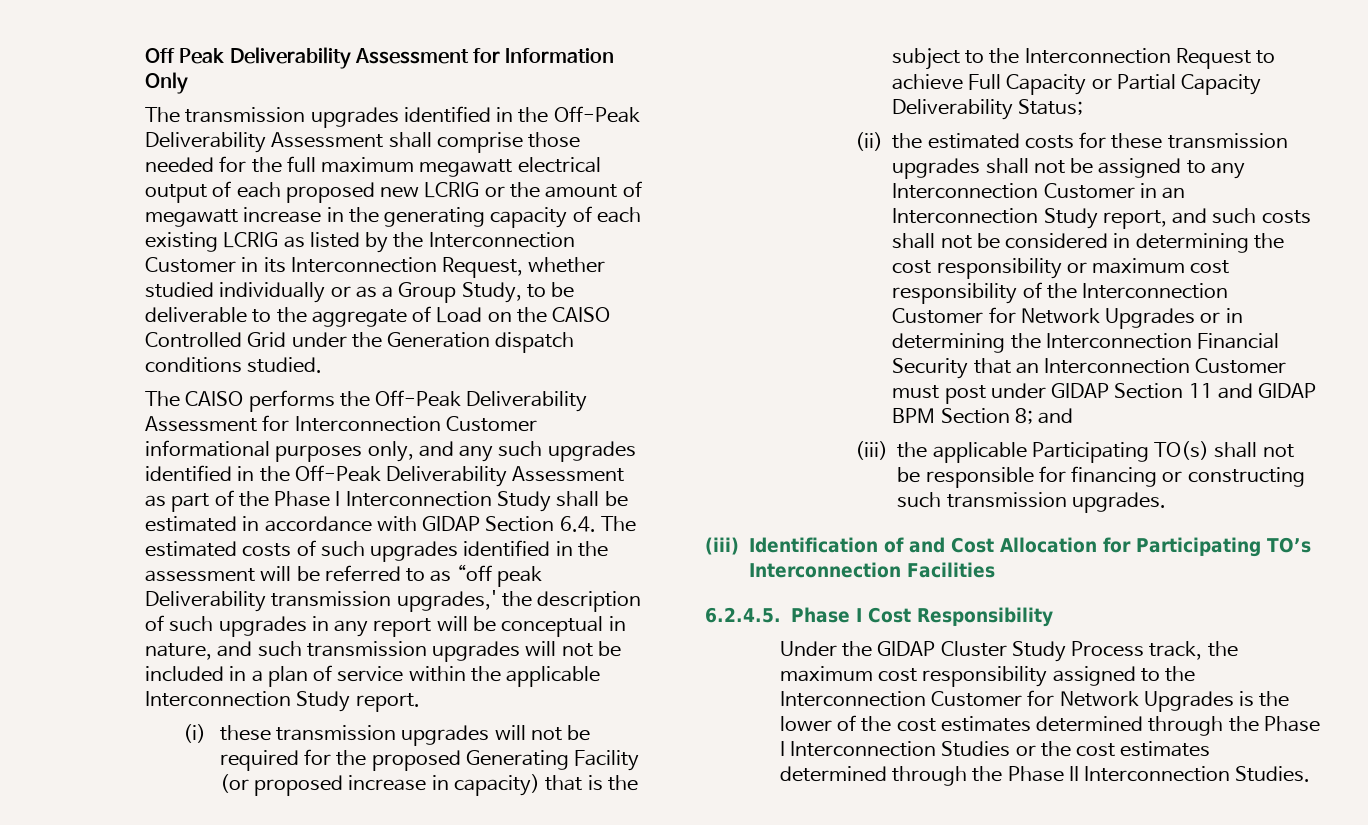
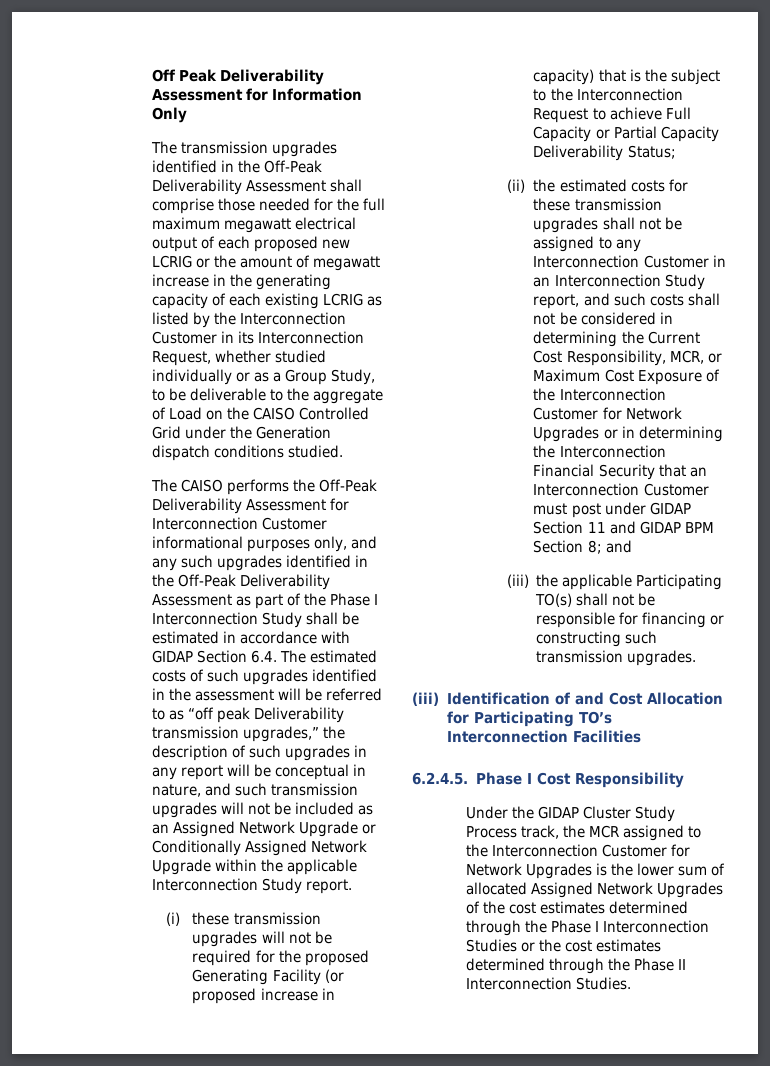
- The CAISO performs the Off-Peak Deliverability Assessment for Interconnection Customer informational purposes only, and any such upgrades identified in the Off-Peak Deliverability Assessment as part of the Phase I Interconnection Study shall be estimated in accordance with GIDAP Section 6.4. The estimated costs of such upgrades identified in the assessment will be referred to as “off peak Deliverability transmission upgrades,' the description of such upgrades in any report will be conceptual in nature, and such transmission upgrades will not be included in a plan of service within the applicable Interconnection Study report.
+ The CAISO performs the Off-Peak Deliverability Assessment for Interconnection Customer informational purposes only, and any such upgrades identified in the Off-Peak Deliverability Assessment as part of the Phase I Interconnection Study shall be estimated in accordance with GIDAP Section 6.4. The estimated costs of such upgrades identified in the assessment will be referred to as “off peak Deliverability transmission upgrades,” the description of such upgrades in any report will be conceptual in nature, and such transmission upgrades will not be included as an Assigned Network Upgrade or Conditionally Assigned Network Upgrade within the applicable Interconnection Study report.
- (ii) the estimated costs for these transmission upgrades shall not be assigned to any Interconnection Customer in an Interconnection Study report, and such costs shall not be considered in determining the cost responsibility or maximum cost responsibility of the Interconnection Customer for Network Upgrades or in determining the Interconnection Financial Security that an Interconnection Customer must post under GIDAP Section 11 and GIDAP BPM Section 8;
+ (ii) the estimated costs for these transmission upgrades shall not be assigned to any Interconnection Customer in an Interconnection Study report, and such costs shall not be considered in determining the Current Cost Responsibility, MCR, or Maximum Cost Exposure of the Interconnection Customer for Network Upgrades or in determining the Interconnection Financial Security that an Interconnection Customer must post under GIDAP Section 11 and GIDAP BPM Section 8;
- Under the GIDAP Cluster Study Process track, the maximum cost responsibility assigned to the Interconnection Customer for Network Upgrades is the lower of the cost estimates determined through the Phase I Interconnection Studies or the cost estimates determined through the Phase II Interconnection Studies.
+ Under the GIDAP Cluster Study Process track, the MCR assigned to the Interconnection Customer for Network Upgrades is the lower sum of allocated Assigned Network Upgrades of the cost estimates determined through the Phase I Interconnection Studies or the cost estimates determined through the Phase II Interconnection Studies.

